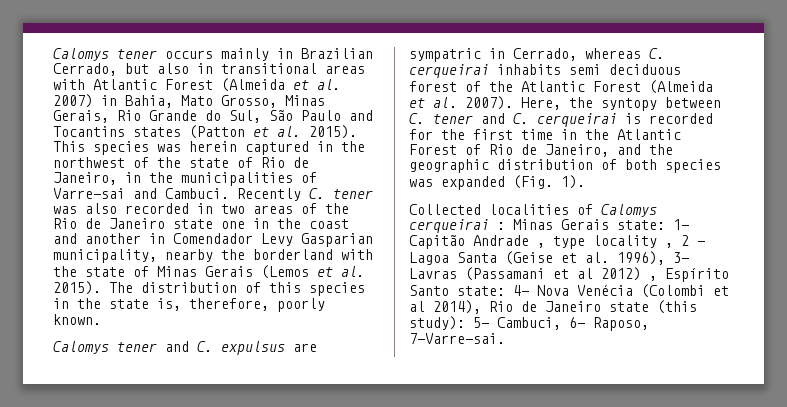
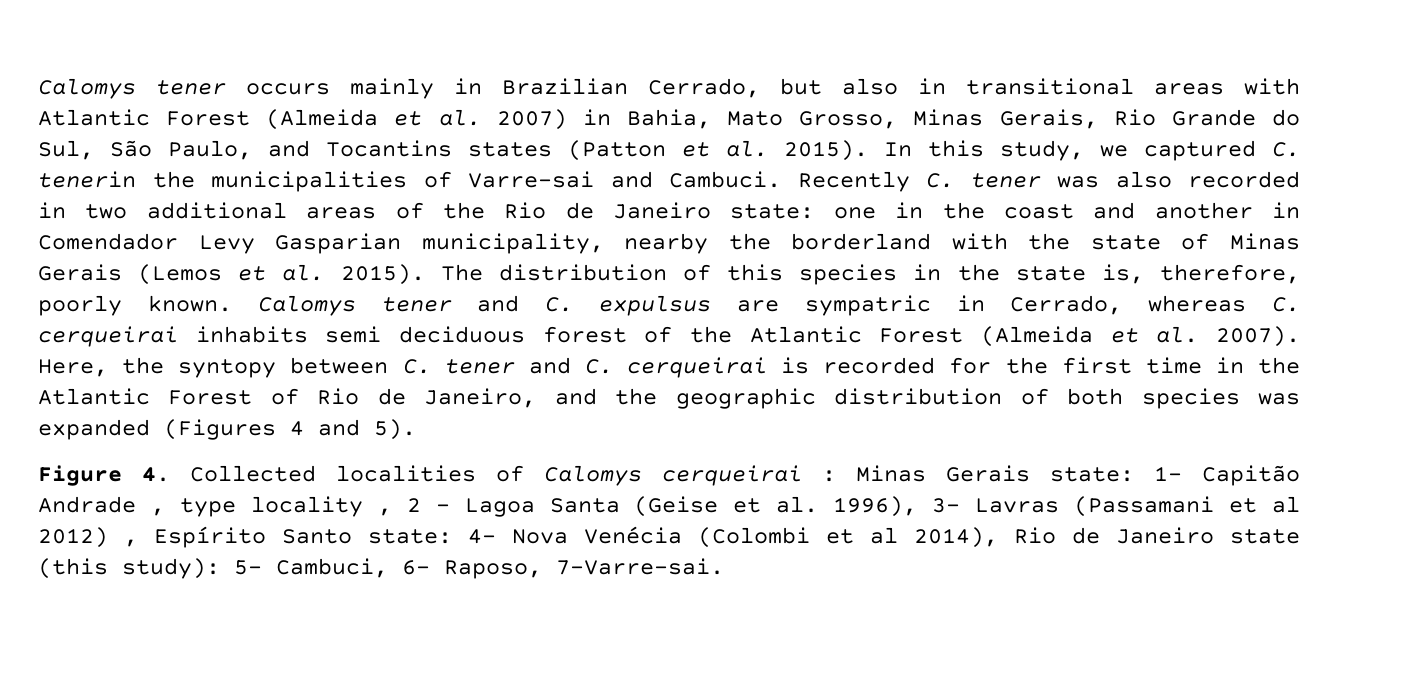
- Calomys tener occurs mainly in Brazilian Cerrado, but also in transitional areas with Atlantic Forest (Almeida et al. 2007) in Bahia, Mato Grosso, Minas Gerais, Rio Grande do Sul, São Paulo and Tocantins states (Patton et al. 2015).
+ Calomys tener occurs mainly in Brazilian Cerrado, but also in transitional areas with Atlantic Forest (Almeida et al. 2007) in Bahia, Mato Grosso, Minas Gerais, Rio Grande do Sul, São Paulo, and Tocantins states (Patton et al. 2015).
- This species was herein captured in the northwest of the state of Rio de Janeiro, in the municipalities of Varre-sai and Cambuci.
+ In this study, we captured C. tenerin the municipalities of Varre-sai and Cambuci.
- Recently C. tener was also recorded in two areas of the Rio de Janeiro state one in the coast and another in Comendador Levy Gasparian municipality, nearby the borderland with the state of Minas Gerais (Lemos et al. 2015).
+ Recently C. tener was also recorded in two additional areas of the Rio de Janeiro state: one in the coast and another in Comendador Levy Gasparian municipality, nearby the borderland with the state of Minas Gerais (Lemos et al. 2015).
- The distribution of this species in the state is, therefore, poorly known.
- Calomys tener and C. expulsus are sympatric in Cerrado, whereas C. cerqueirai inhabits semi deciduous forest of the Atlantic Forest (Almeida et al. 2007).
+ The distribution of this species in the state is, therefore, poorly known. Calomys tener and C. expulsus are sympatric in Cerrado, whereas C. cerqueirai inhabits semi deciduous forest of the Atlantic Forest (Almeida et al. 2007).
- Here, the syntopy between C. tener and C. cerqueirai is recorded for the first time in the Atlantic Forest of Rio de Janeiro, and the geographic distribution of both species was expanded (Fig. 1).
- Collected localities of Calomys cerqueirai :
+ Here, the syntopy between C. tener and C. cerqueirai is recorded for the first time in the Atlantic Forest of Rio de Janeiro, and the geographic distribution of both species was expanded (Figures 4 and 5).
+ Figure 4. Collected localities of Calomys cerqueirai :

